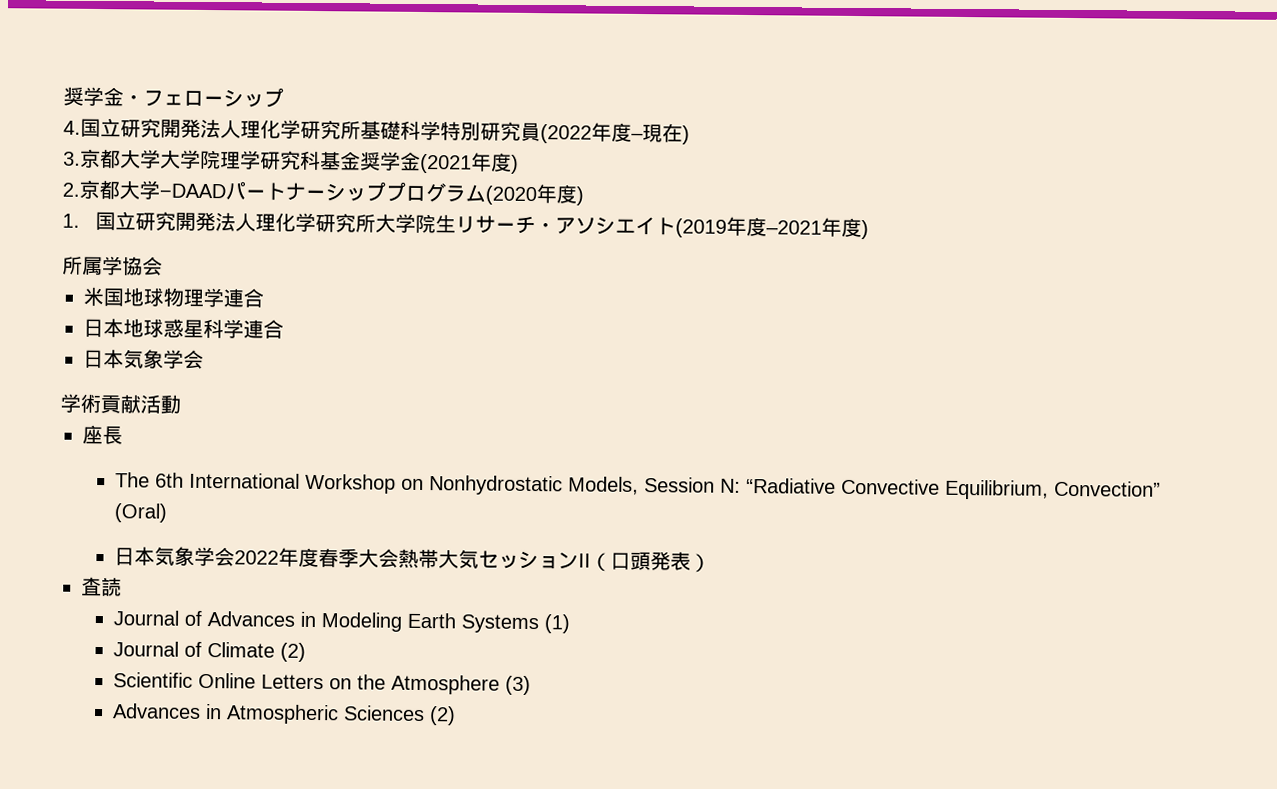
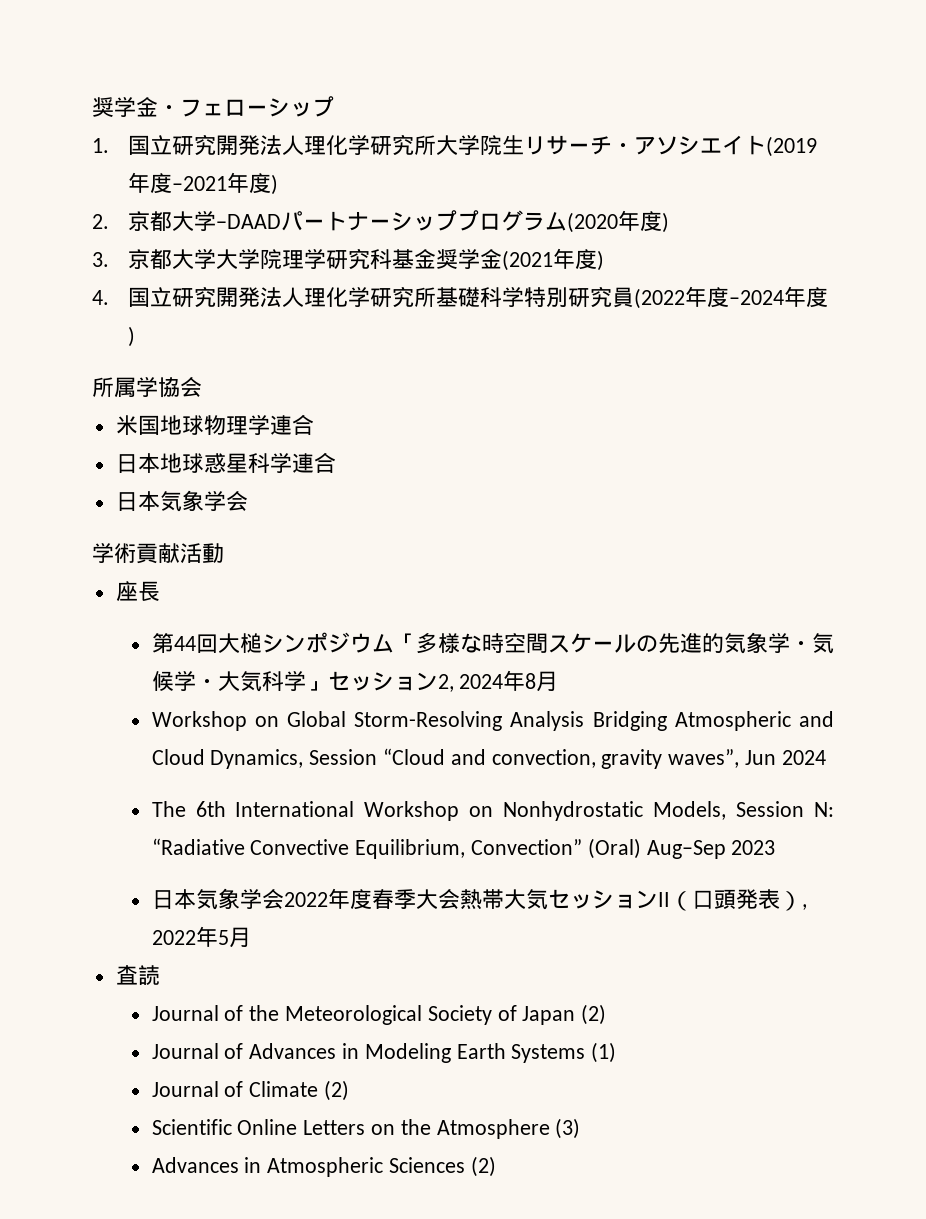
- 4.国立研究開発法人理化学研究所基礎科学特別研究員(2022年度–現在)
- 3.京都大学大学院理学研究科基金奨学金(2021年度)
- 2.京都大学−DAADパートナーシッププログラム(2020年度)
+ 2.京都大学−DAADパートナーシッププログラム(2020年度)
+ 3.京都大学大学院理学研究科基金奨学金(2021年度)
+ 4.国立研究開発法人理化学研究所基礎科学特別研究員(2022年度–2024年度)
+ 第44回大槌シンポジウム「多様な時空間スケールの先進的気象学・気候学・大気科学」セッション2, 2024年8月
+ Workshop on Global Storm-Resolving Analysis Bridging Atmospheric and Cloud Dynamics, Session “Cloud and convection, gravity waves”, Jun 2024
- The 6th International Workshop on Nonhydrostatic Models, Session N: “Radiative Convective Equilibrium, Convection” (Oral)
+ The 6th International Workshop on Nonhydrostatic Models, Session N: “Radiative Convective Equilibrium, Convection” (Oral) Aug–Sep 2023
- 日本気象学会2022年度春季大会熱帯大気セッションII（口頭発表）
+ 日本気象学会2022年度春季大会熱帯大気セッションII（口頭発表）, 2022年5月
  査読
+ Journal of the Meteorological Society of Japan (2)

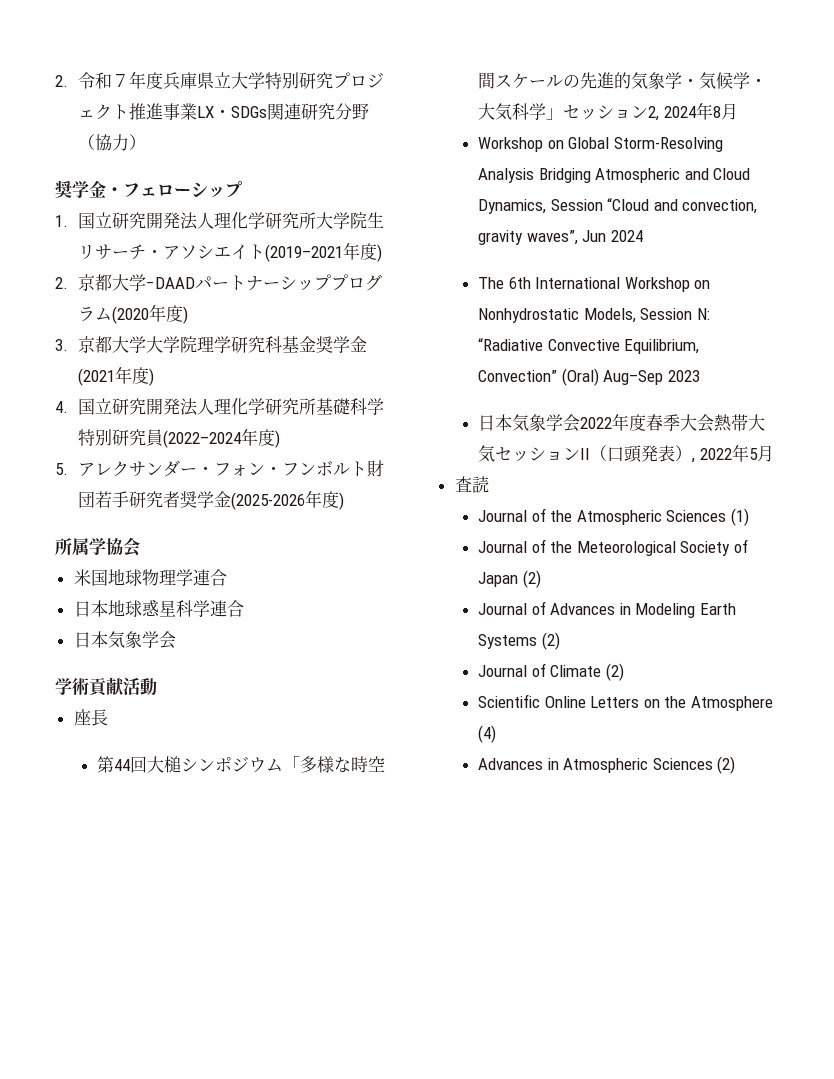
+ 2.令和７年度兵庫県立大学特別研究プロジェクト推進事業LX・SDGs関連研究分野（協力）
- 1.国立研究開発法人理化学研究所大学院生リサーチ・アソシエイト(2019年度–2021年度)
+ 1.国立研究開発法人理化学研究所大学院生リサーチ・アソシエイト(2019–2021年度)
- 4.国立研究開発法人理化学研究所基礎科学特別研究員(2022年度–2024年度)
+ 4.国立研究開発法人理化学研究所基礎科学特別研究員(2022–2024年度)
+ 5.アレクサンダー・フォン・フンボルト財団若手研究者奨学金(2025-2026年度)
+ Journal of the Atmospheric Sciences (1)
- Journal of Advances in Modeling Earth Systems (1)
+ Journal of Advances in Modeling Earth Systems (2)
- Scientific Online Letters on the Atmosphere (3)
+ Scientific Online Letters on the Atmosphere (4)

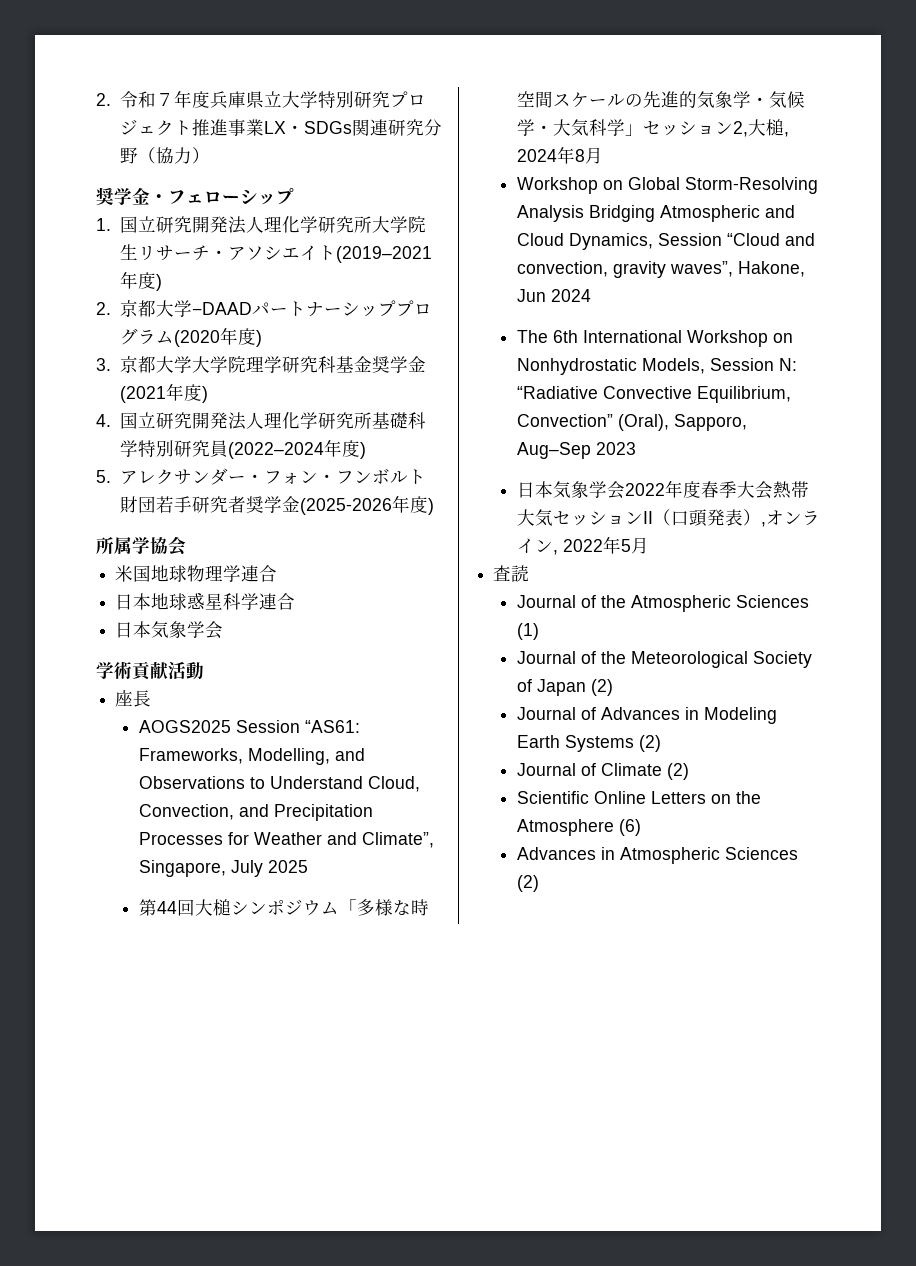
+ AOGS2025 Session “AS61: Frameworks, Modelling, and Observations to Understand Cloud, Convection, and Precipitation Processes for Weather and Climate”, Singapore, July 2025
- 第44回大槌シンポジウム「多様な時空間スケールの先進的気象学・気候学・大気科学」セッション2, 2024年8月
+ 第44回大槌シンポジウム「多様な時空間スケールの先進的気象学・気候学・大気科学」セッション2,大槌, 2024年8月
- Workshop on Global Storm-Resolving Analysis Bridging Atmospheric and Cloud Dynamics, Session “Cloud and convection, gravity waves”, Jun 2024
+ Workshop on Global Storm-Resolving Analysis Bridging Atmospheric and Cloud Dynamics, Session “Cloud and convection, gravity waves”, Hakone, Jun 2024
- The 6th International Workshop on Nonhydrostatic Models, Session N: “Radiative Convective Equilibrium, Convection” (Oral) Aug–Sep 2023
+ The 6th International Workshop on Nonhydrostatic Models, Session N: “Radiative Convective Equilibrium, Convection” (Oral), Sapporo, Aug–Sep 2023
- 日本気象学会2022年度春季大会熱帯大気セッションII（口頭発表）, 2022年5月
+ 日本気象学会2022年度春季大会熱帯大気セッションII（口頭発表）,オンライン, 2022年5月
- Scientific Online Letters on the Atmosphere (4)
+ Scientific Online Letters on the Atmosphere (6)

